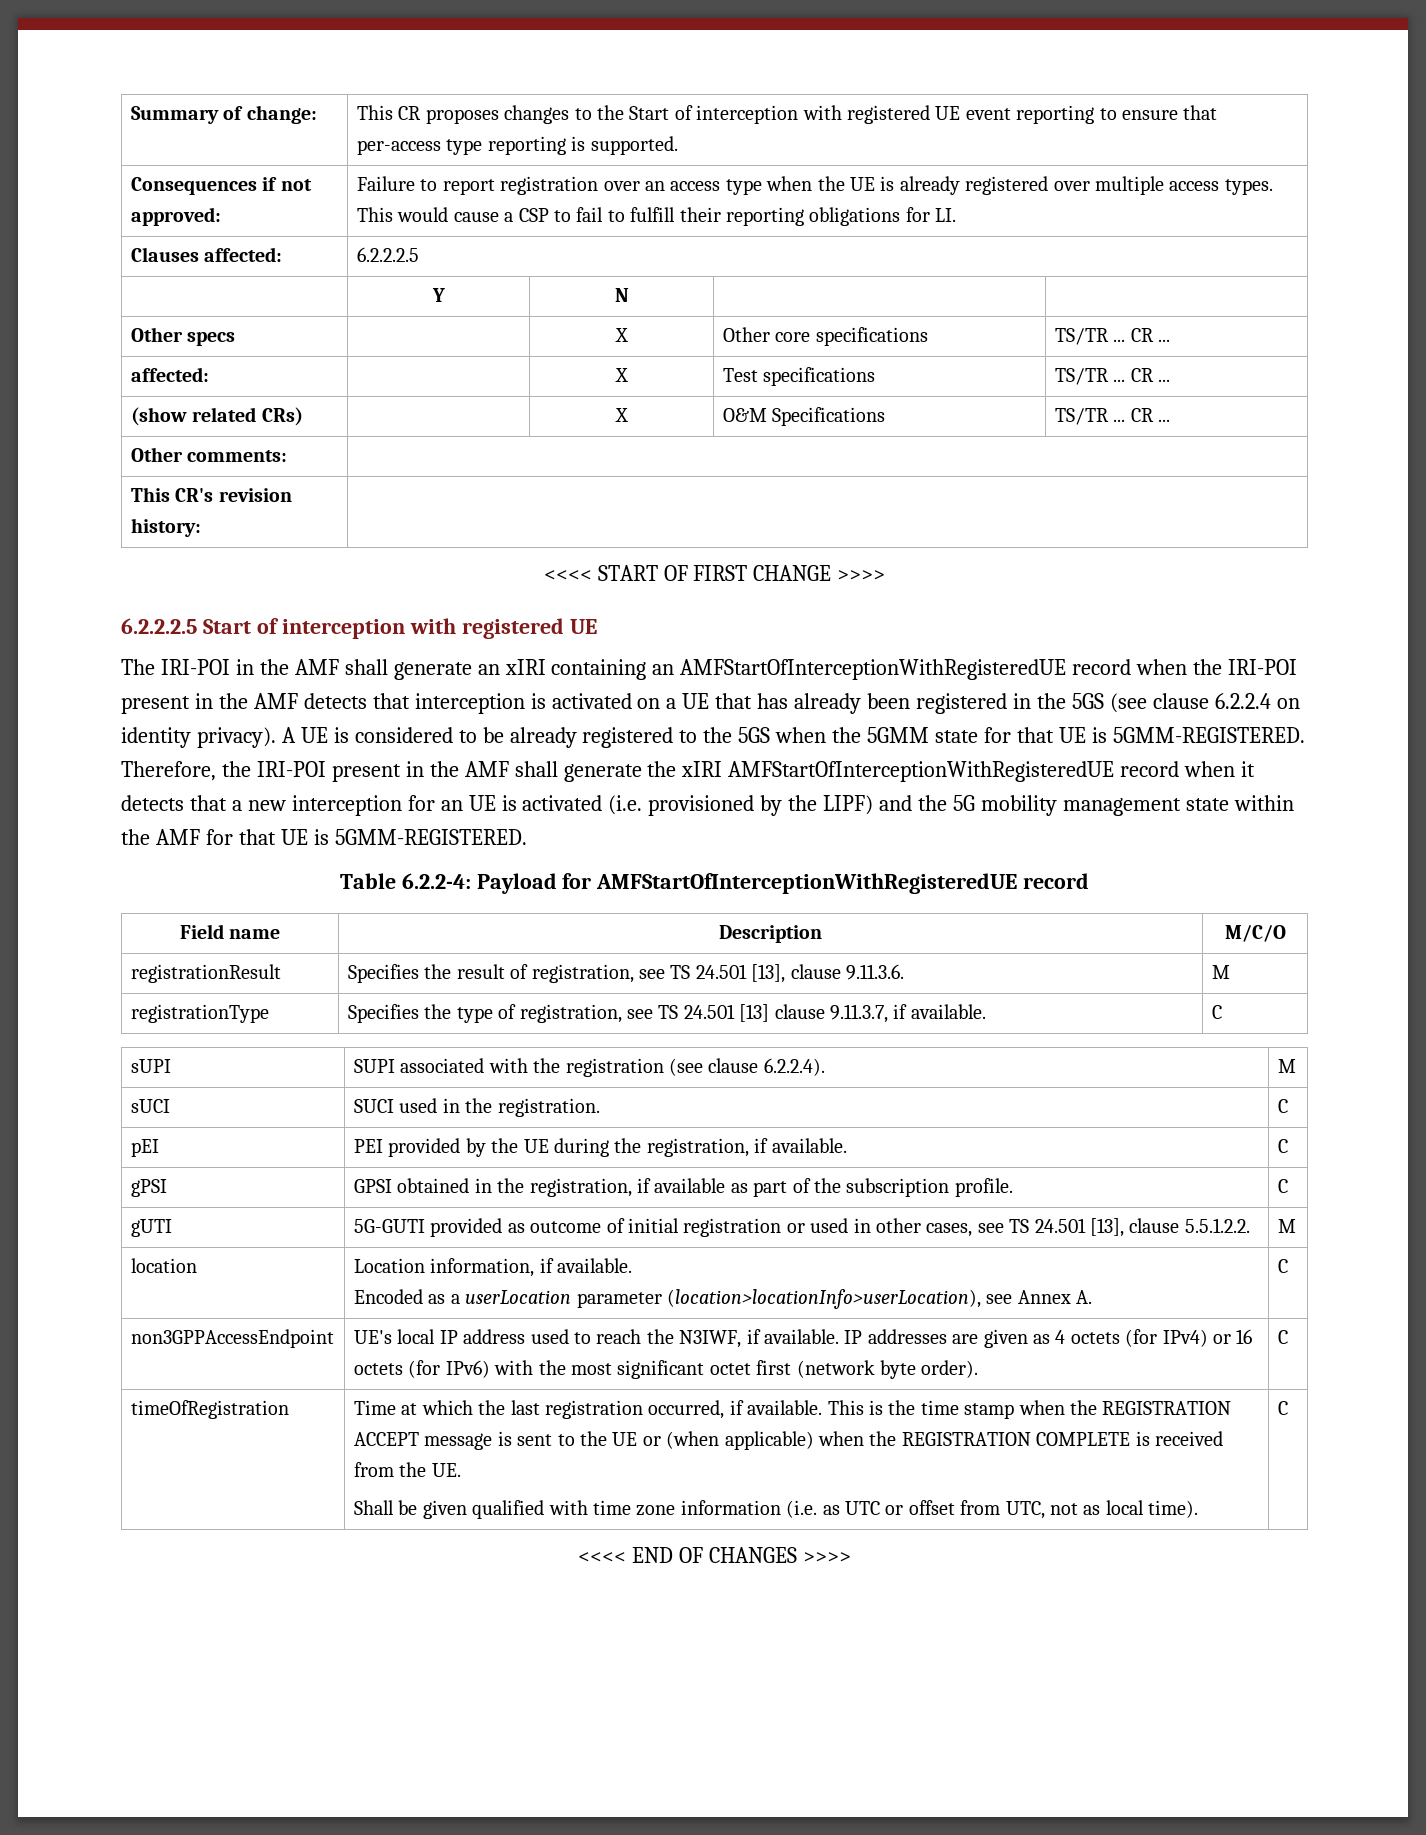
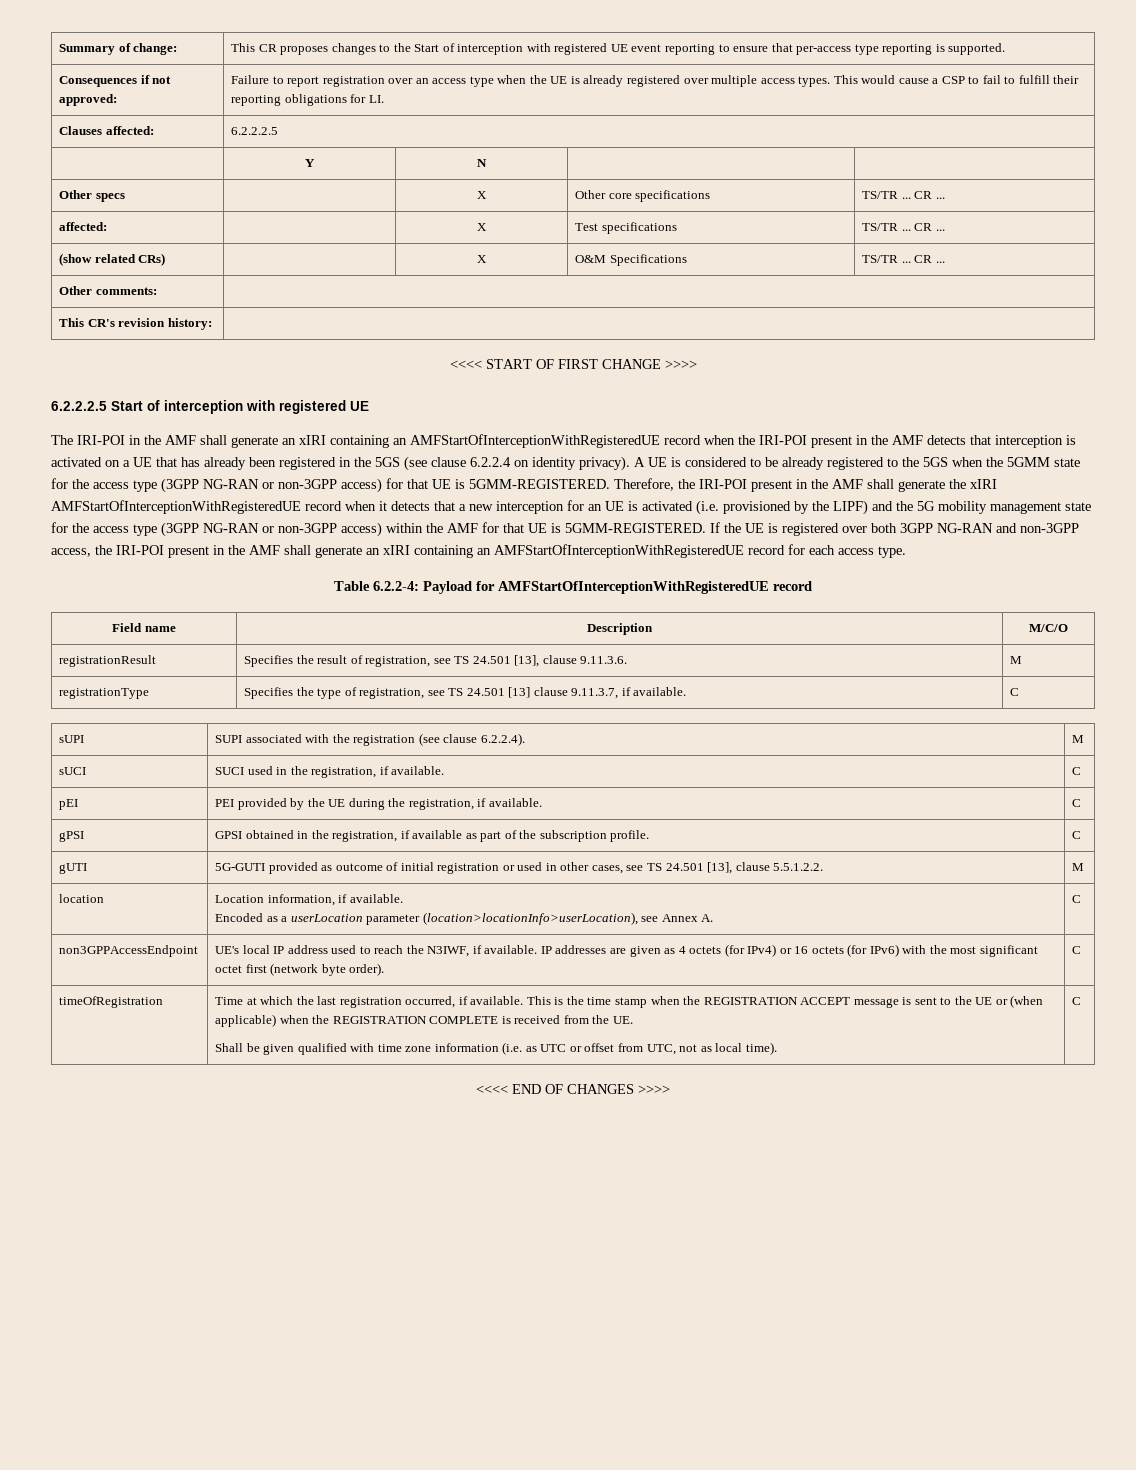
- A UE is considered to be already registered to the 5GS when the 5GMM state for that UE is 5GMM-REGISTERED.
+ A UE is considered to be already registered to the 5GS when the 5GMM state for the access type (3GPP NG-RAN or non-3GPP access) for that UE is 5GMM-REGISTERED.
- Therefore, the IRI-POI present in the AMF shall generate the xIRI AMFStartOfInterceptionWithRegisteredUE record when it detects that a new interception for an UE is activated (i.e. provisioned by the LIPF) and the 5G mobility management state within the AMF for that UE is 5GMM-REGISTERED.
+ Therefore, the IRI-POI present in the AMF shall generate the xIRI AMFStartOfInterceptionWithRegisteredUE record when it detects that a new interception for an UE is activated (i.e. provisioned by the LIPF) and the 5G mobility management state for the access type (3GPP NG-RAN or non-3GPP access) within the AMF for that UE is 5GMM-REGISTERED. If the UE is registered over both 3GPP NG-RAN and non-3GPP access, the IRI-POI present in the AMF shall generate an xIRI containing an AMFStartOfInterceptionWithRegisteredUE record for each access type.
- sUCI | SUCI used in the registration. | C
+ sUCI | SUCI used in the registration, if available. | C

